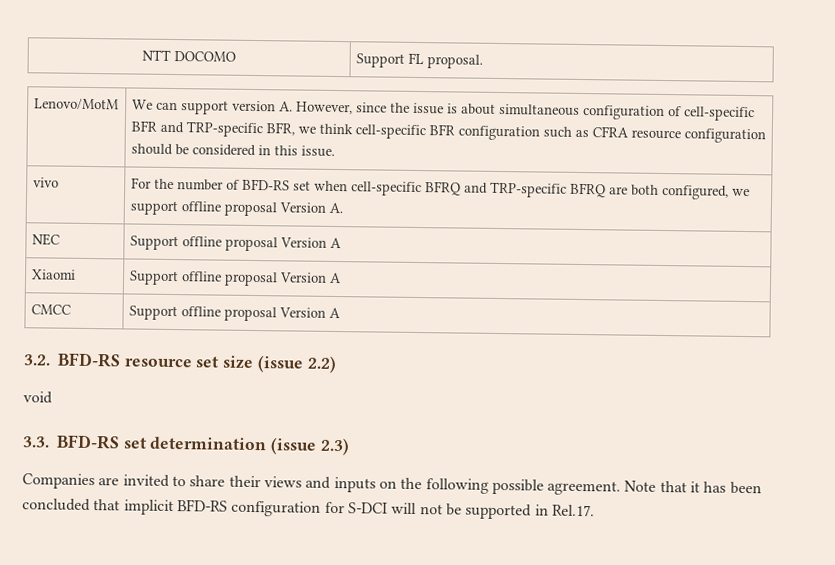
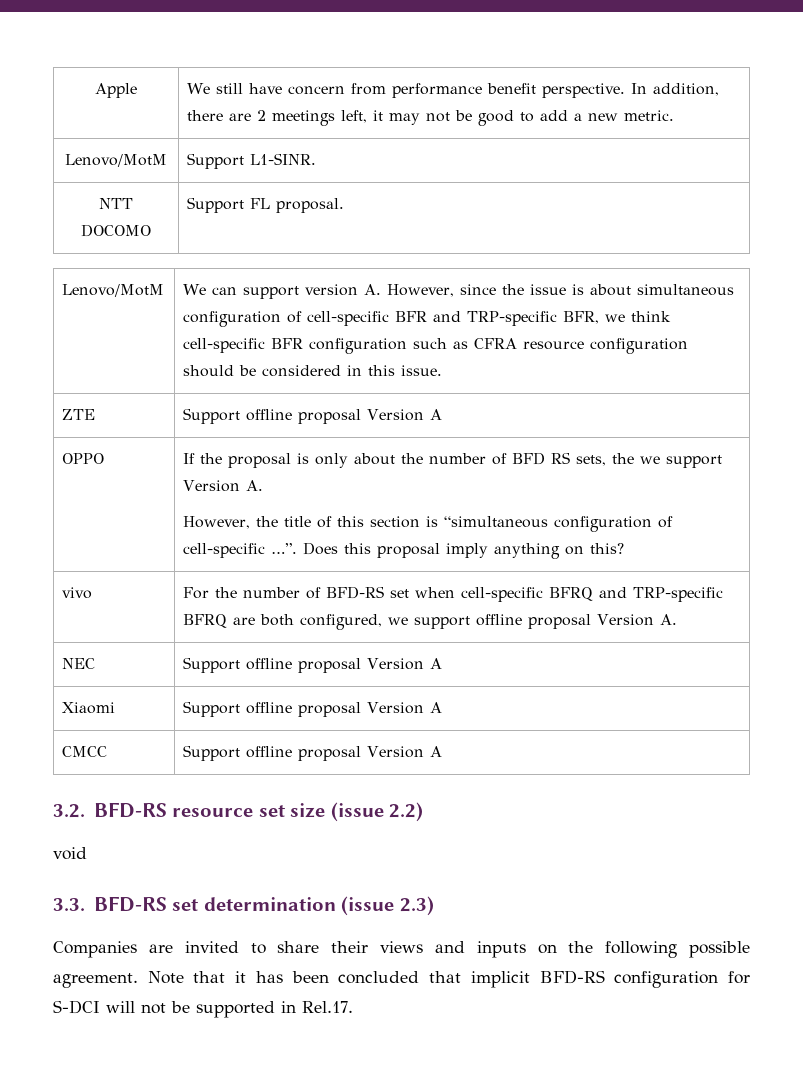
+ Apple | We still have concern from performance benefit perspective. In addition, there are 2 meetings left, it may not be good to add a new metric.
+ Lenovo/MotM | Support L1-SINR.
+ ZTE | Support offline proposal Version A
+ OPPO | If the proposal is only about the number of BFD RS sets, the we support Version A.
+ However, the title of this section is “simultaneous configuration of cell-specific …”. Does this proposal imply anything on this?

